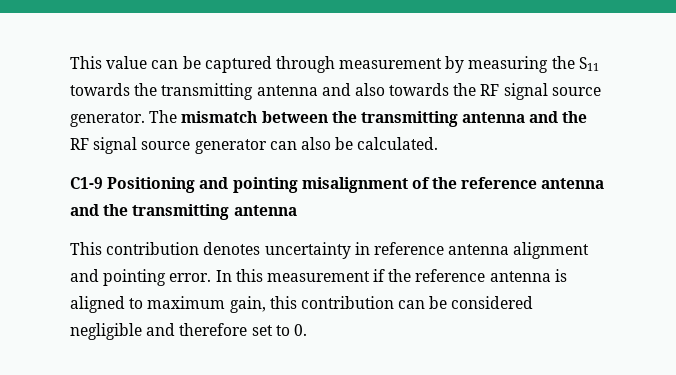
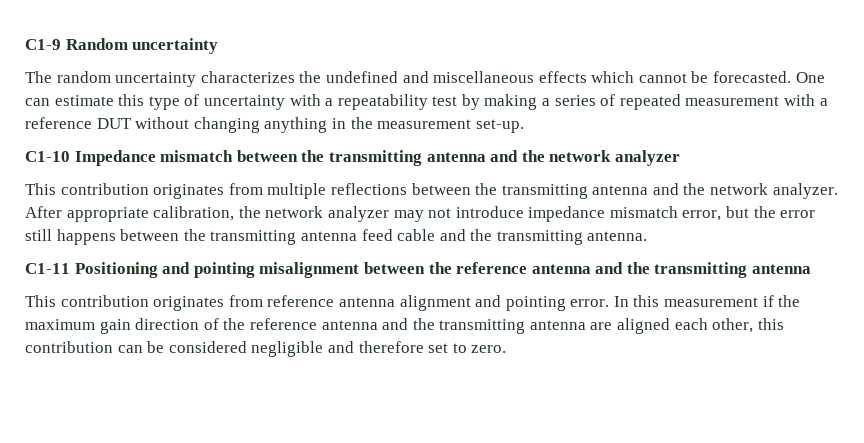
- This value can be captured through measurement by measuring the S11 towards the transmitting antenna and also towards the RF signal source generator. The mismatch between the transmitting antenna and the RF signal source generator can also be calculated.
- C1-9 Positioning and pointing misalignment of the reference antenna and the transmitting antenna
+ C1-9 Random uncertainty
+ The random uncertainty characterizes the undefined and miscellaneous effects which cannot be forecasted. One can estimate this type of uncertainty with a repeatability test by making a series of repeated measurement with a reference DUT without changing anything in the measurement set-up.
+ C1-10 Impedance mismatch between the transmitting antenna and the network analyzer
+ This contribution originates from multiple reflections between the transmitting antenna and the network analyzer. After appropriate calibration, the network analyzer may not introduce impedance mismatch error, but the error still happens between the transmitting antenna feed cable and the transmitting antenna.
+ C1-11 Positioning and pointing misalignment between the reference antenna and the transmitting antenna
- This contribution denotes uncertainty in reference antenna alignment and pointing error.
+ This contribution originates from reference antenna alignment and pointing error.
- In this measurement if the reference antenna is aligned to maximum gain, this contribution can be considered negligible and therefore set to 0.
+ In this measurement if the maximum gain direction of the reference antenna and the transmitting antenna are aligned each other, this contribution can be considered negligible and therefore set to zero.

